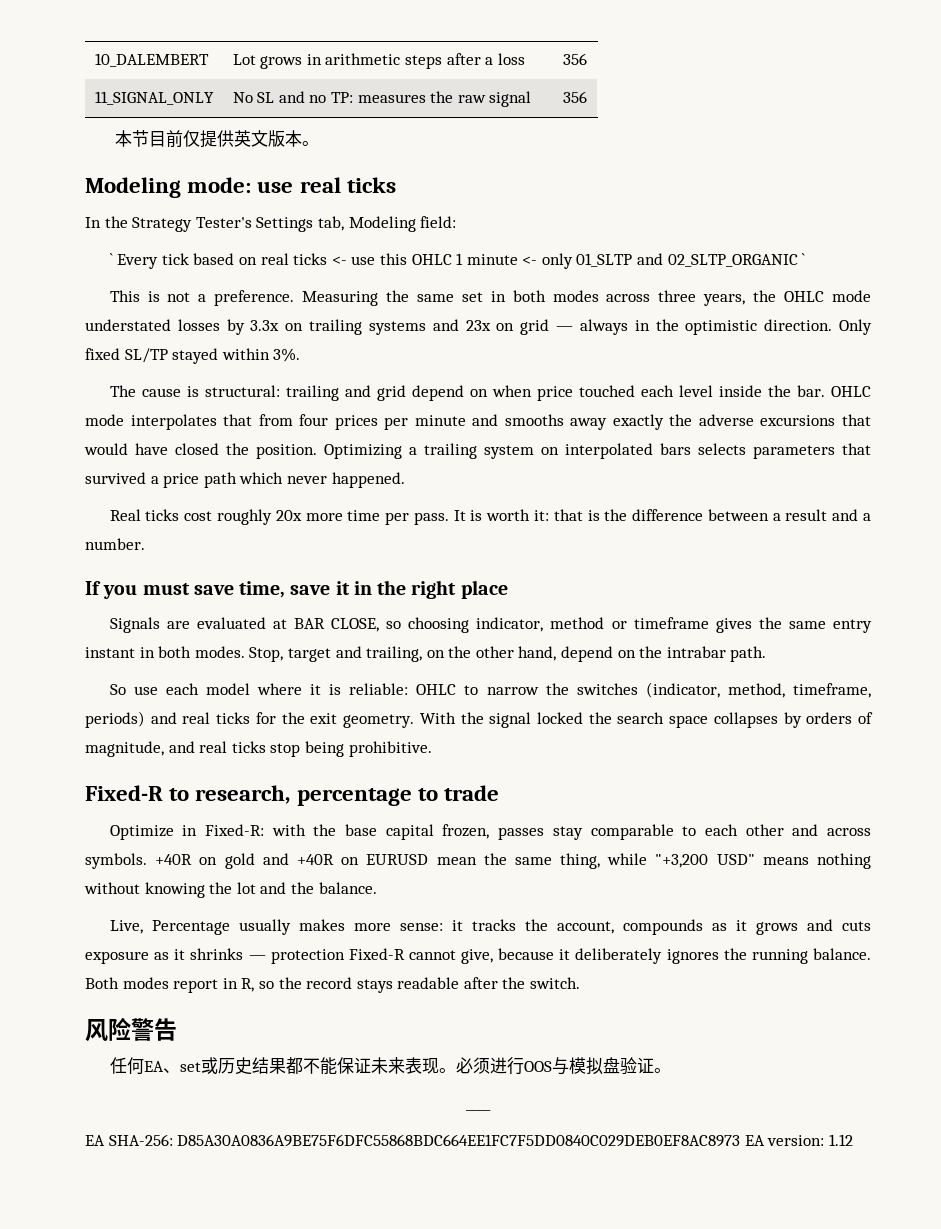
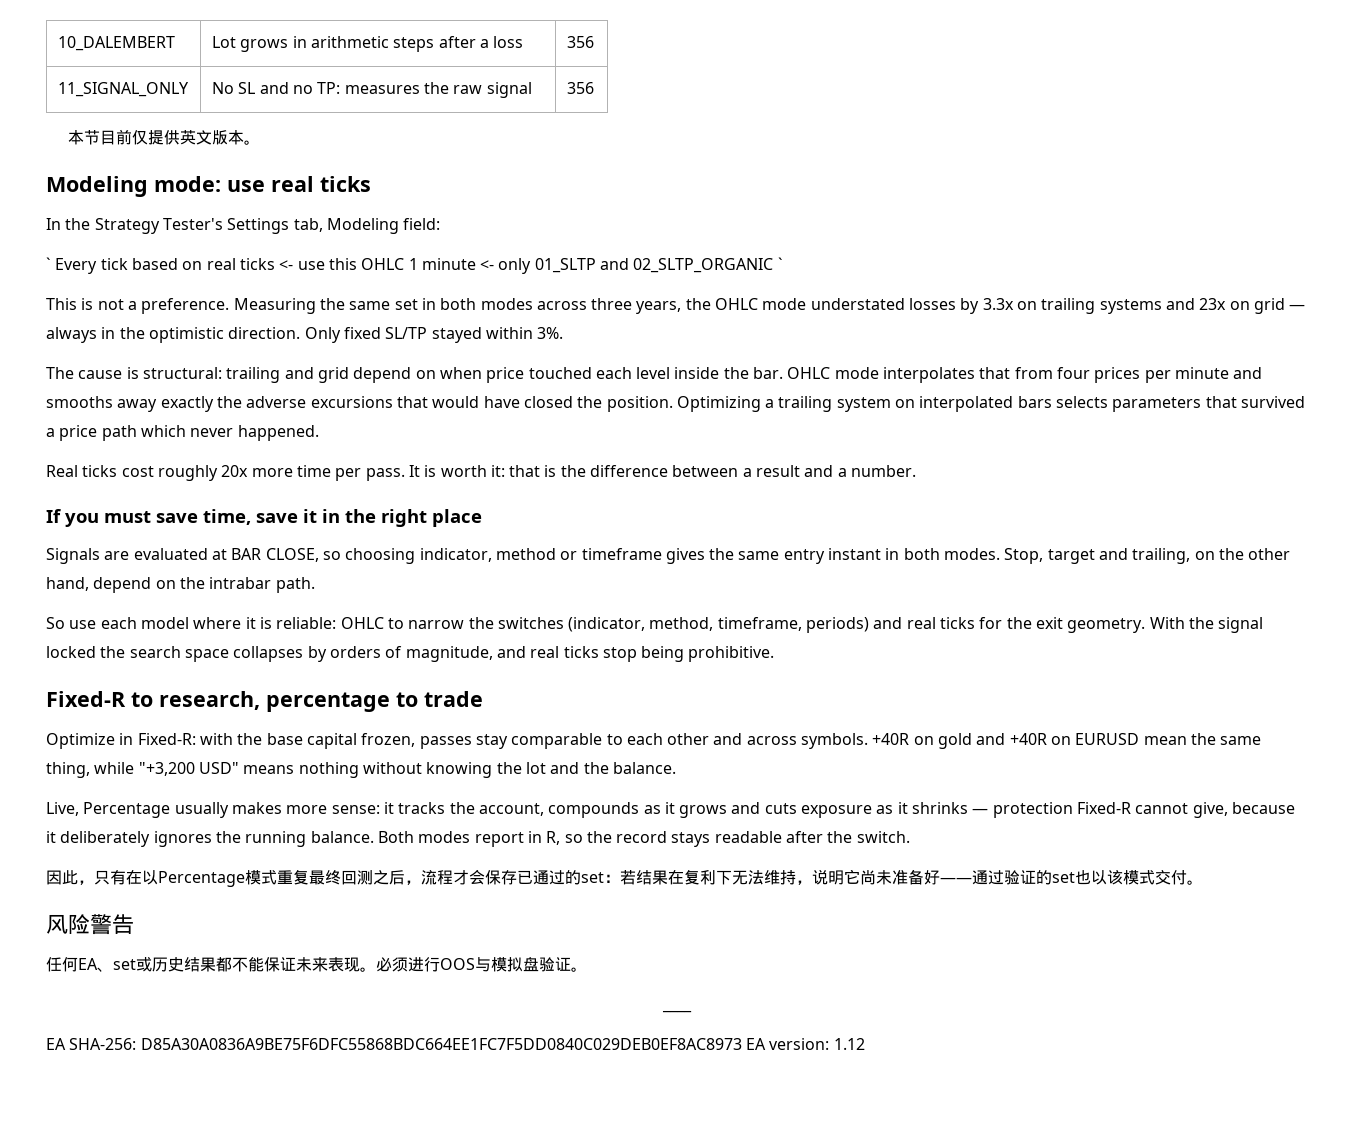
+ 因此，只有在以Percentage模式重复最终回测之后，流程才会保存已通过的set：若结果在复利下无法维持，说明它尚未准备好——通过验证的set也以该模式交付。

